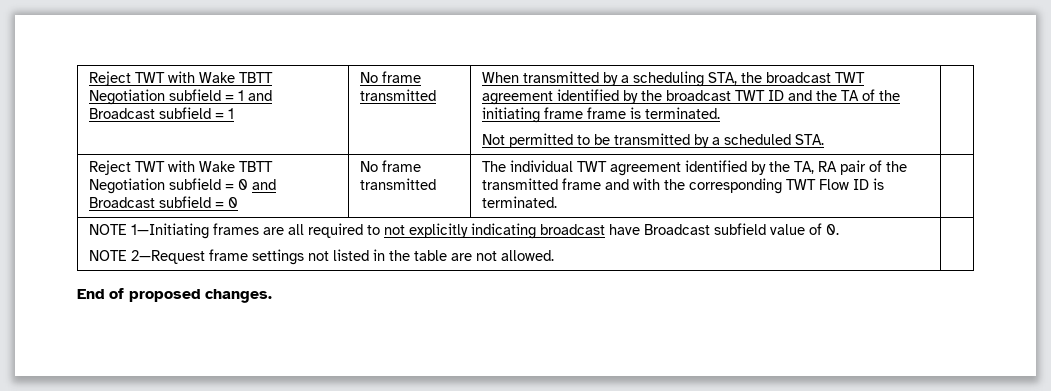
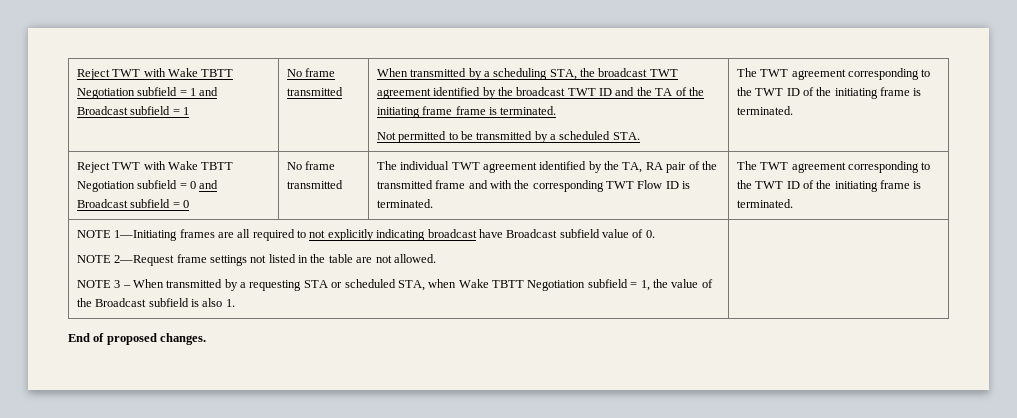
- Not permitted to be transmitted by a scheduled STA.
+ Not permitted to be transmitted by a scheduled STA. | The TWT agreement corresponding to the TWT ID of the initiating frame is terminated.
- The individual TWT agreement identified by the TA, RA pair of the transmitted frame and with the corresponding TWT Flow ID is terminated.
+ The individual TWT agreement identified by the TA, RA pair of the transmitted frame and with the corresponding TWT Flow ID is terminated. | The TWT agreement corresponding to the TWT ID of the initiating frame is terminated.
+ NOTE 3 – When transmitted by a requesting STA or scheduled STA, when Wake TBTT Negotiation subfield = 1, the value of the Broadcast subfield is also 1.

